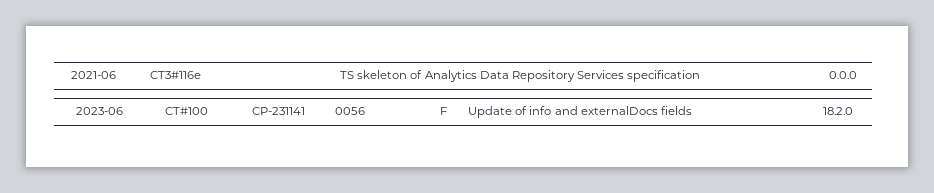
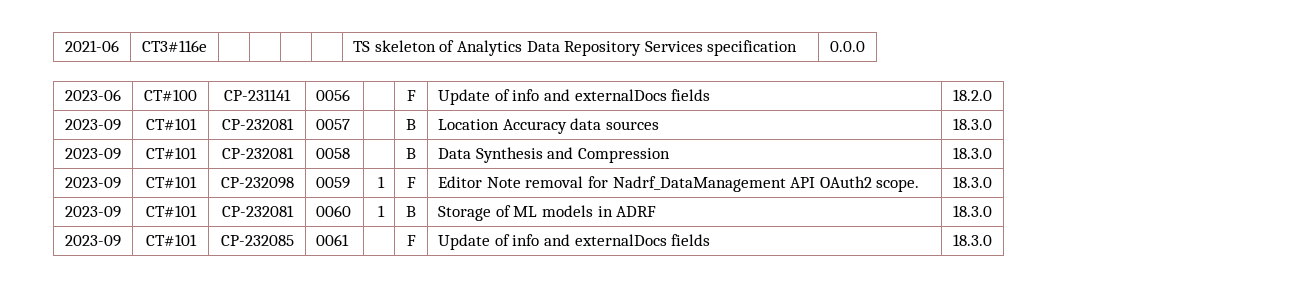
+ 2023-09 | CT#101 | CP-232081 | 0057 | | B | Location Accuracy data sources | 18.3.0
+ 2023-09 | CT#101 | CP-232081 | 0058 | | B | Data Synthesis and Compression | 18.3.0
+ 2023-09 | CT#101 | CP-232098 | 0059 | 1 | F | Editor Note removal for Nadrf_DataManagement API OAuth2 scope. | 18.3.0
+ 2023-09 | CT#101 | CP-232081 | 0060 | 1 | B | Storage of ML models in ADRF | 18.3.0
+ 2023-09 | CT#101 | CP-232085 | 0061 | | F | Update of info and externalDocs fields | 18.3.0

